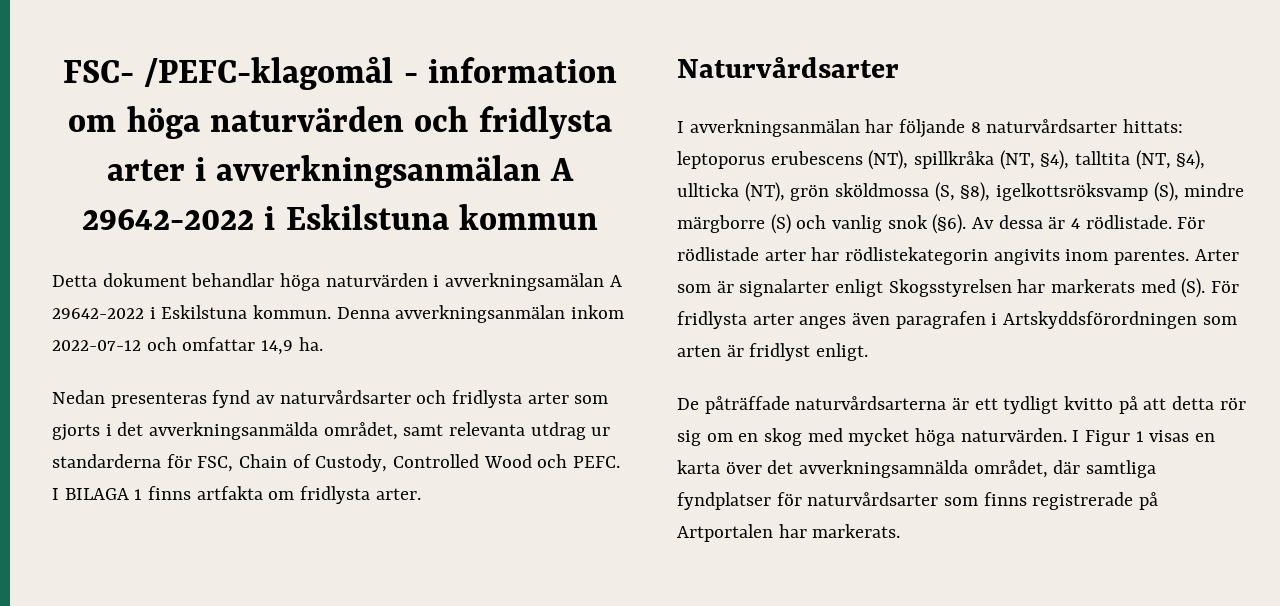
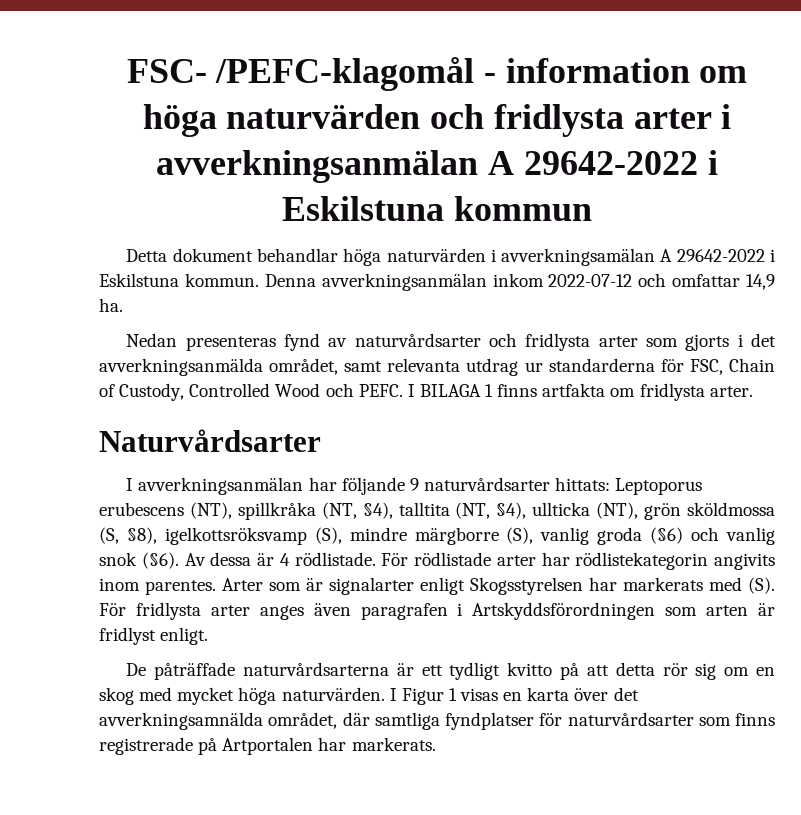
- I avverkningsanmälan har följande 8 naturvårdsarter hittats: leptoporus erubescens (NT), spillkråka (NT, §4), talltita (NT, §4), ullticka (NT), grön sköldmossa (S, §8), igelkottsröksvamp (S), mindre märgborre (S) och vanlig snok (§6).
+ I avverkningsanmälan har följande 9 naturvårdsarter hittats: Leptoporus erubescens (NT), spillkråka (NT, §4), talltita (NT, §4), ullticka (NT), grön sköldmossa (S, §8), igelkottsröksvamp (S), mindre märgborre (S), vanlig groda (§6) och vanlig snok (§6).

